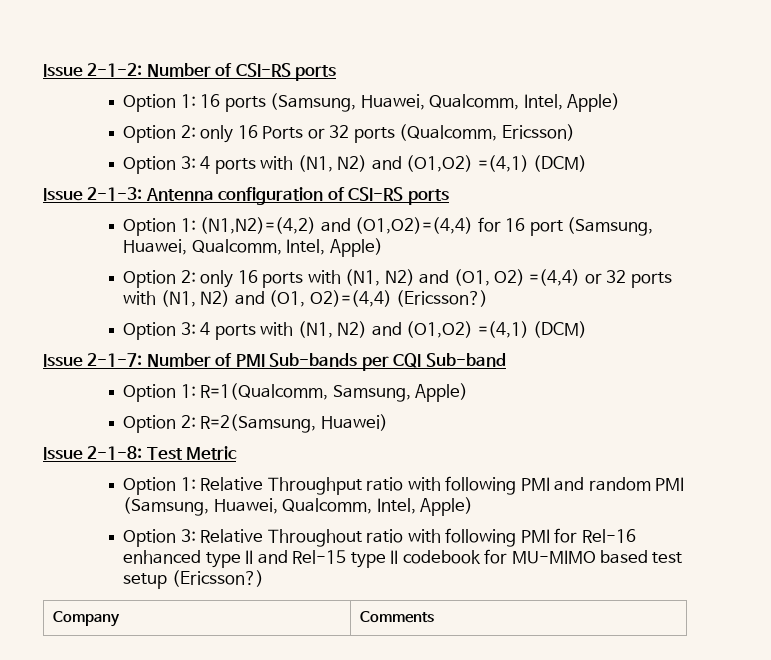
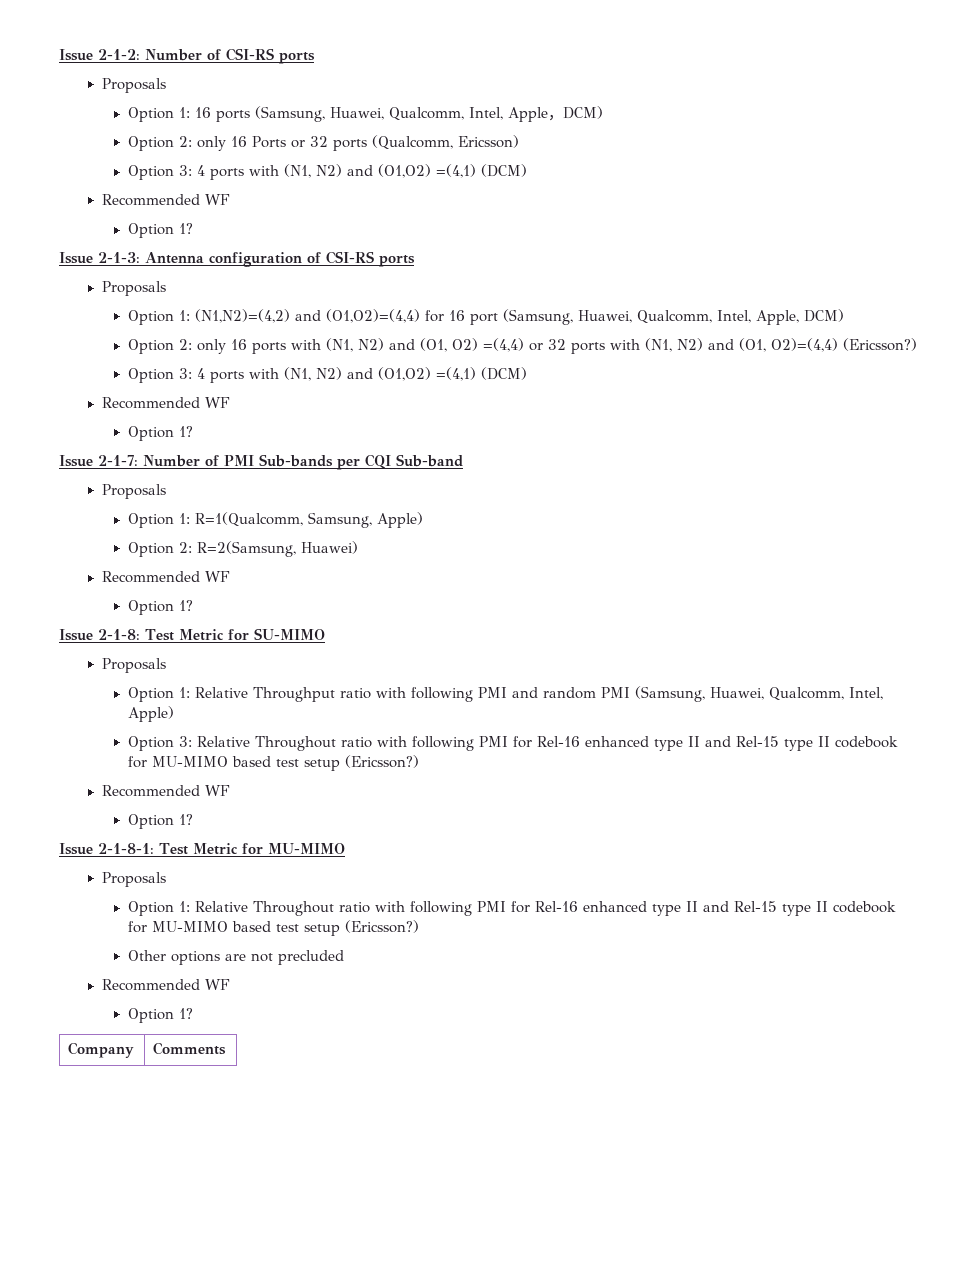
  Issue 2-1-2: Number of CSI-RS ports
+ Proposals
- Option 1: 16 ports (Samsung, Huawei, Qualcomm, Intel, Apple)
+ Option 1: 16 ports (Samsung, Huawei, Qualcomm, Intel, Apple，DCM)
  Option 2: only 16 Ports or 32 ports (Qualcomm, Ericsson)
  Option 3: 4 ports with (N1, N2) and (O1,O2) =(4,1) (DCM)
+ Recommended WF
+ Option 1?
  Issue 2-1-3: Antenna configuration of CSI-RS ports
+ Proposals
- Option 1: (N1,N2)=(4,2) and (O1,O2)=(4,4) for 16 port (Samsung, Huawei, Qualcomm, Intel, Apple)
+ Option 1: (N1,N2)=(4,2) and (O1,O2)=(4,4) for 16 port (Samsung, Huawei, Qualcomm, Intel, Apple, DCM)
  Option 2: only 16 ports with (N1, N2) and (O1, O2) =(4,4) or 32 ports with (N1, N2) and (O1, O2)=(4,4) (Ericsson?)
  Option 3: 4 ports with (N1, N2) and (O1,O2) =(4,1) (DCM)
+ Recommended WF
+ Option 1?
  Issue 2-1-7: Number of PMI Sub-bands per CQI Sub-band
+ Proposals
  Option 2: R=2(Samsung, Huawei)
+ Recommended WF
+ Option 1?
- Issue 2-1-8: Test Metric
+ Issue 2-1-8: Test Metric for SU-MIMO
+ Proposals
  Option 3: Relative Throughout ratio with following PMI for Rel-16 enhanced type II and Rel-15 type II codebook for MU-MIMO based test setup (Ericsson?)
+ Recommended WF
+ Option 1?
+ Issue 2-1-8-1: Test Metric for MU-MIMO
+ Proposals
+ Option 1: Relative Throughout ratio with following PMI for Rel-16 enhanced type II and Rel-15 type II codebook for MU-MIMO based test setup (Ericsson?)
+ Other options are not precluded
+ Recommended WF
+ Option 1?

